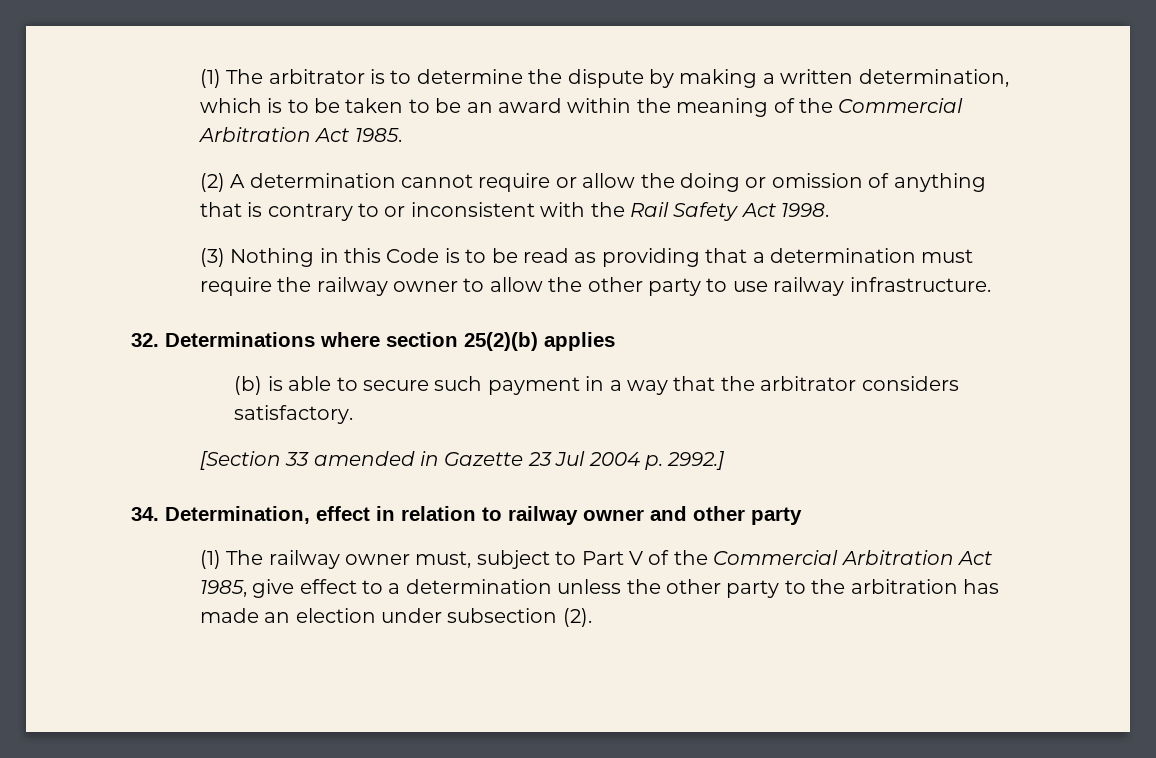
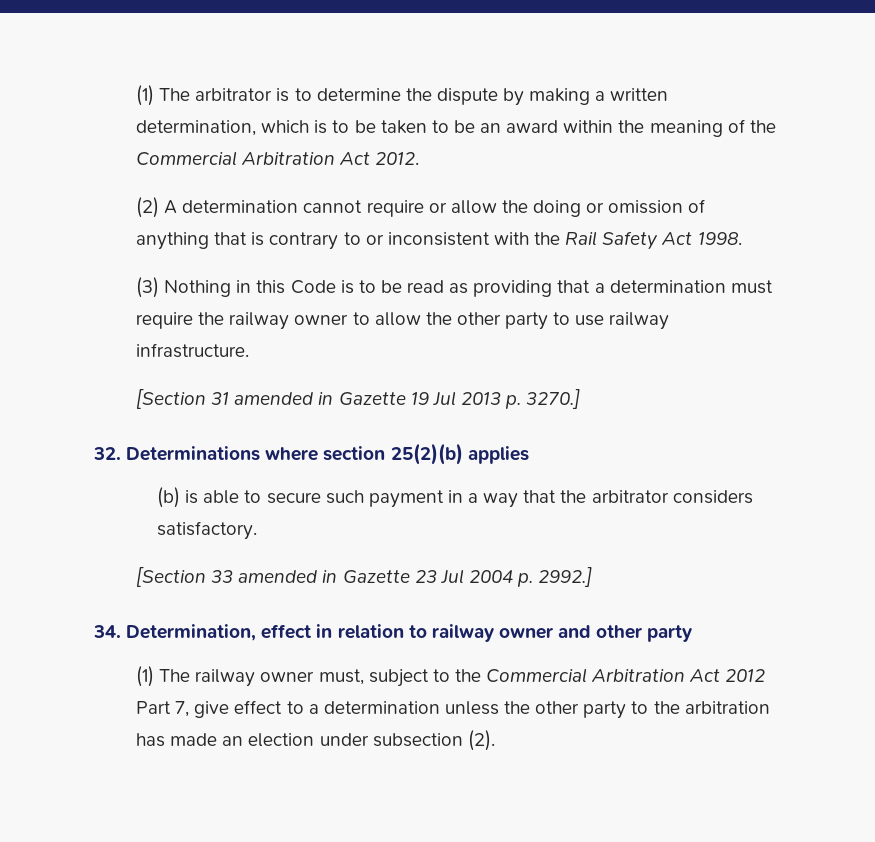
- (1) The arbitrator is to determine the dispute by making a written determination, which is to be taken to be an award within the meaning of the Commercial Arbitration Act 1985.
+ (1) The arbitrator is to determine the dispute by making a written determination, which is to be taken to be an award within the meaning of the Commercial Arbitration Act 2012.
+ [Section 31 amended in Gazette 19 Jul 2013 p. 3270.]
- (1) The railway owner must, subject to Part V of the Commercial Arbitration Act 1985, give effect to a determination unless the other party to the arbitration has made an election under subsection (2).
+ (1) The railway owner must, subject to the Commercial Arbitration Act 2012 Part 7, give effect to a determination unless the other party to the arbitration has made an election under subsection (2).

